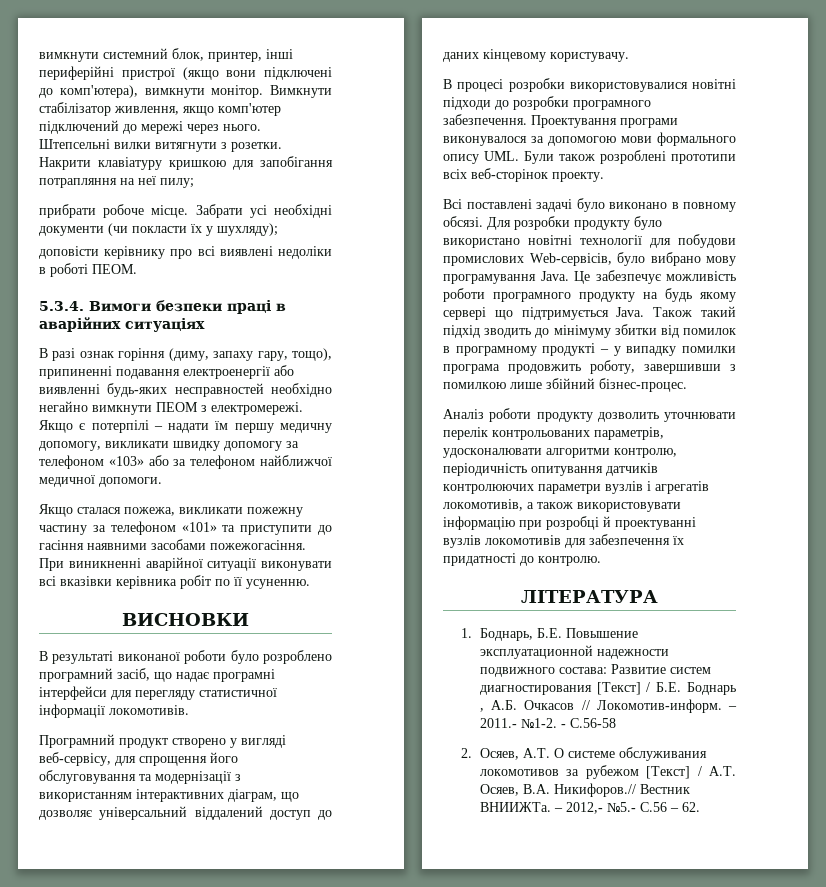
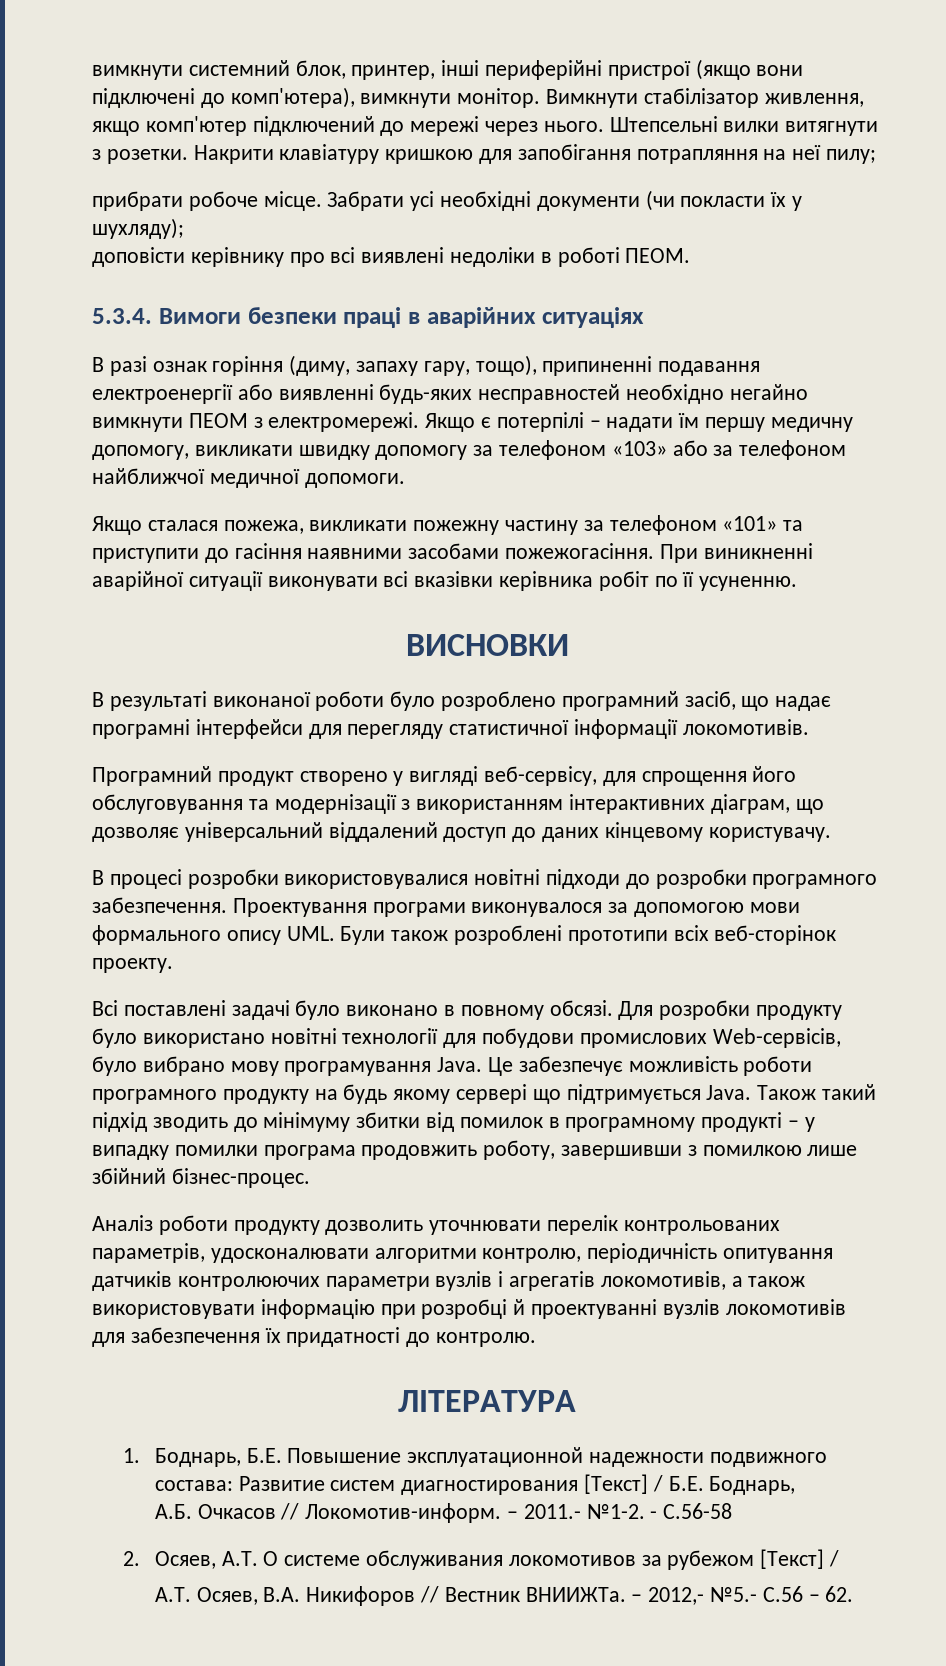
- 1. Боднарь, Б.Е. Повышение эксплуатационной надежности подвижного состава: Развитие систем диагностирования [Текст] / Б.Е. Боднарь , А.Б. Очкасов // Локомотив-информ.
+ 1. Боднарь, Б.Е. Повышение эксплуатационной надежности подвижного состава: Развитие систем диагностирования [Текст] / Б.Е. Боднарь,
+ А.Б. Очкасов // Локомотив-информ.
- 2. Осяев, А.Т. О системе обслуживания локомотивов за рубежом [Текст] / А.Т. Осяев, В.А. Никифоров.// Вестник ВНИИЖТа.
+ 2. Осяев, А.Т. О системе обслуживания локомотивов за рубежом [Текст] /
+ А.Т. Осяев, В.А. Никифоров // Вестник ВНИИЖТа.

